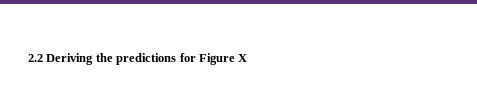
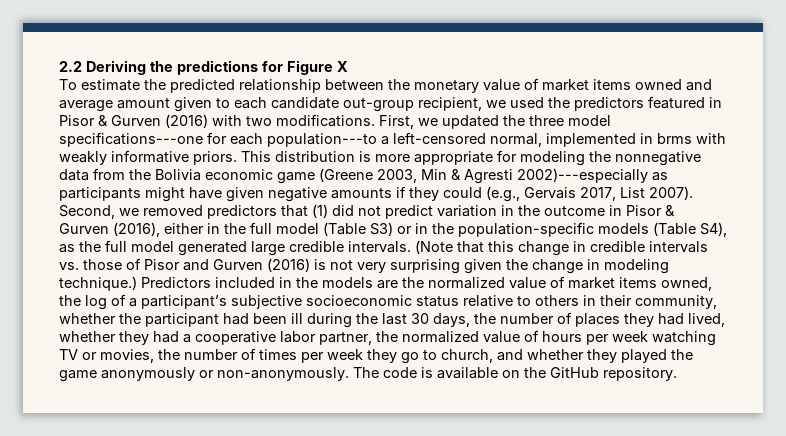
+ To estimate the predicted relationship between the monetary value of market items owned and average amount given to each candidate out-group recipient, we used the predictors featured in Pisor & Gurven (2016) with two modifications. First, we updated the three model specifications---one for each population---to a left-censored normal, implemented in brms with weakly informative priors. This distribution is more appropriate for modeling the nonnegative data from the Bolivia economic game (Greene 2003, Min & Agresti 2002)---especially as participants might have given negative amounts if they could (e.g., Gervais 2017, List 2007). Second, we removed predictors that (1) did not predict variation in the outcome in Pisor & Gurven (2016), either in the full model (Table S3) or in the population-specific models (Table S4), as the full model generated large credible intervals. (Note that this change in credible intervals vs. those of Pisor and Gurven (2016) is not very surprising given the change in modeling technique.) Predictors included in the models are the normalized value of market items owned, the log of a participant’s subjective socioeconomic status relative to others in their community, whether the participant had been ill during the last 30 days, the number of places they had lived, whether they had a cooperative labor partner, the normalized value of hours per week watching TV or movies, the number of times per week they go to church, and whether they played the game anonymously or non-anonymously. The code is available on the GitHub repository.

